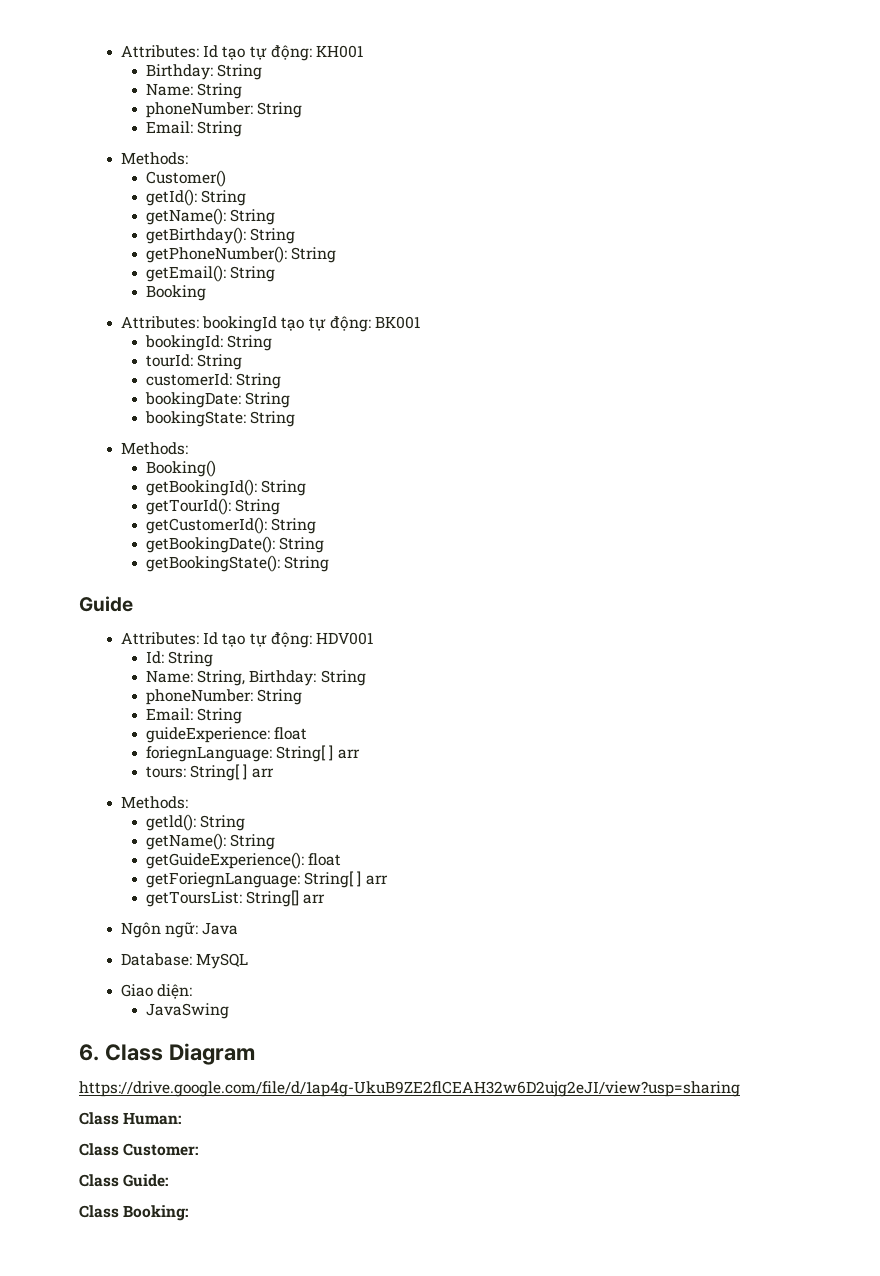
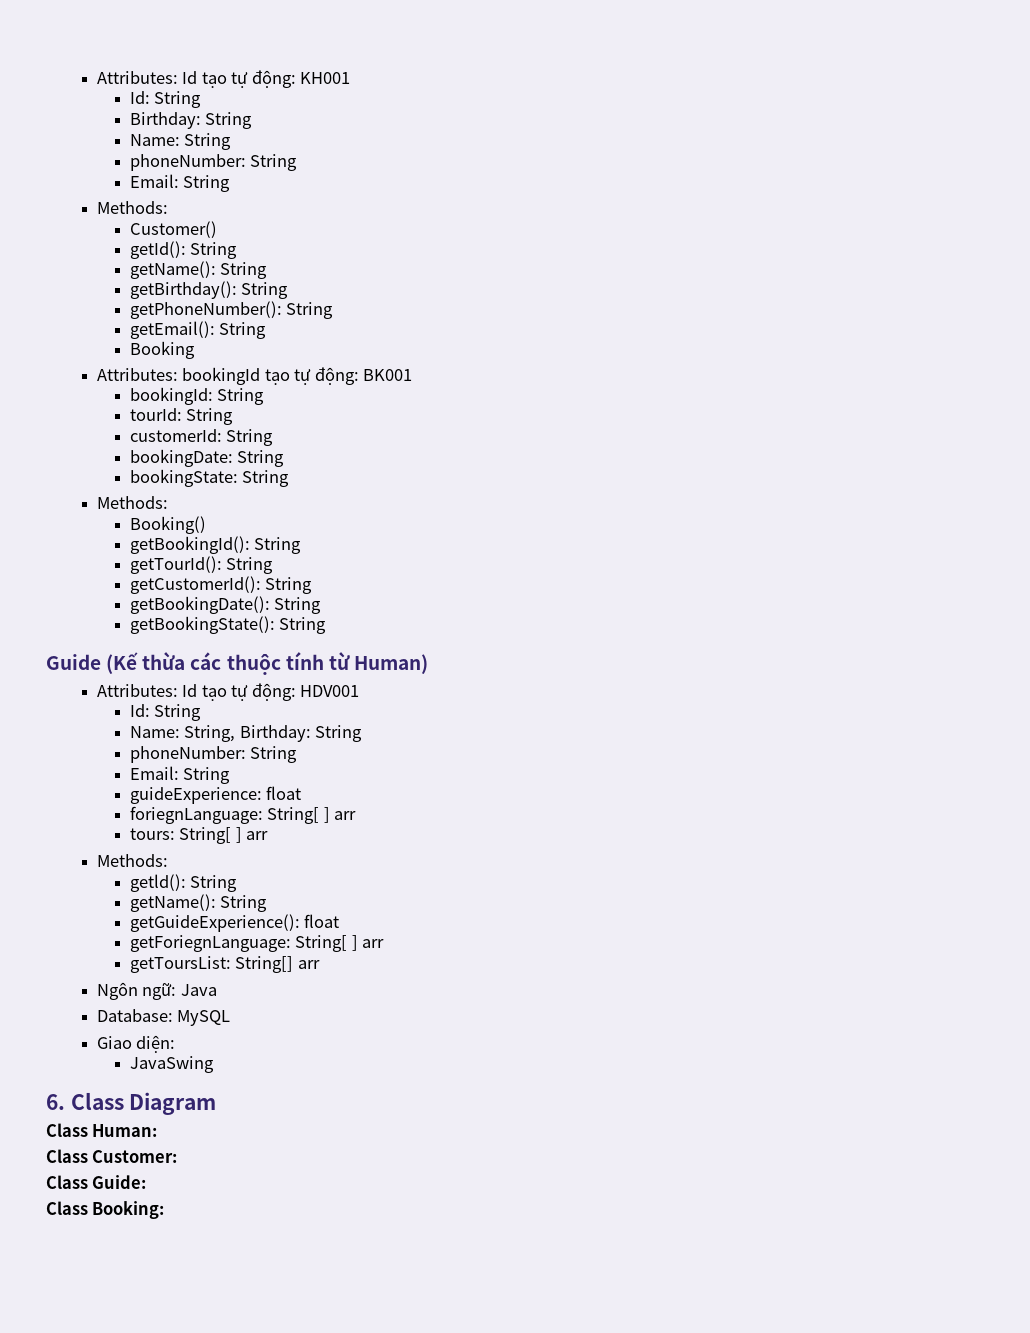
  Attributes: Id tạo tự động: KH001
+ Id: String
- Guide
+ Guide (Kế thừa các thuộc tính từ Human)
- https://drive.google.com/file/d/1ap4g-UkuB9ZE2flCEAH32w6D2ujg2eJI/view?usp=sharing

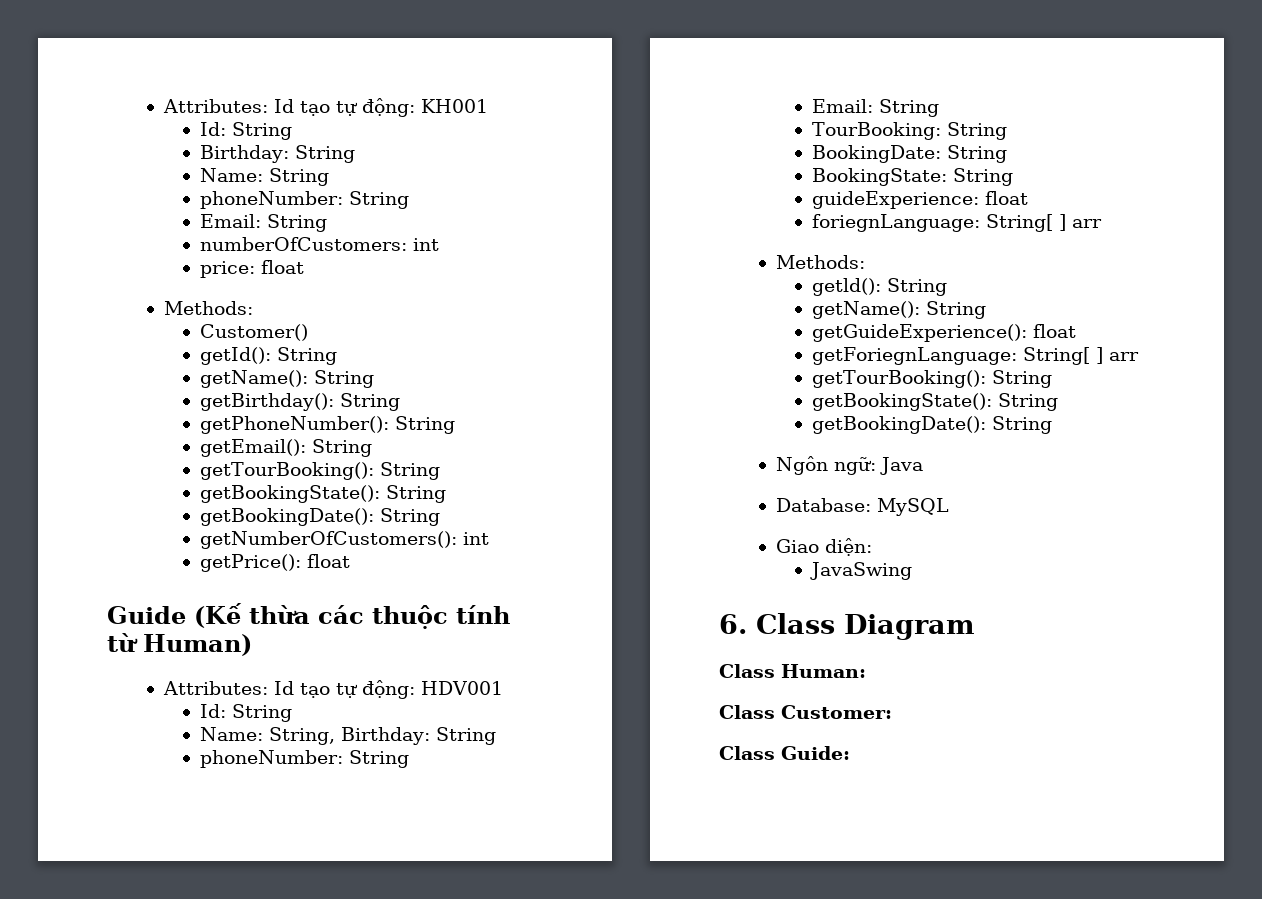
+ numberOfCustomers: int
+ price: float
  getEmail(): String
- Booking
- Attributes: bookingId tạo tự động: BK001
- bookingId: String
- tourId: String
- customerId: String
- bookingDate: String
- bookingState: String
- Methods:
- Booking()
- getBookingId(): String
- getTourId(): String
- getCustomerId(): String
+ getTourBooking(): String
+ getBookingState(): String
  getBookingDate(): String
- getBookingState(): String
+ getNumberOfCustomers(): int
+ getPrice(): float
+ TourBooking: String
+ BookingDate: String
+ BookingState: String
- tours: String[ ] arr
  getForiegnLanguage: String[ ] arr
- getToursList: String[] arr
+ getTourBooking(): String
+ getBookingState(): String
+ getBookingDate(): String
- Class Booking:

